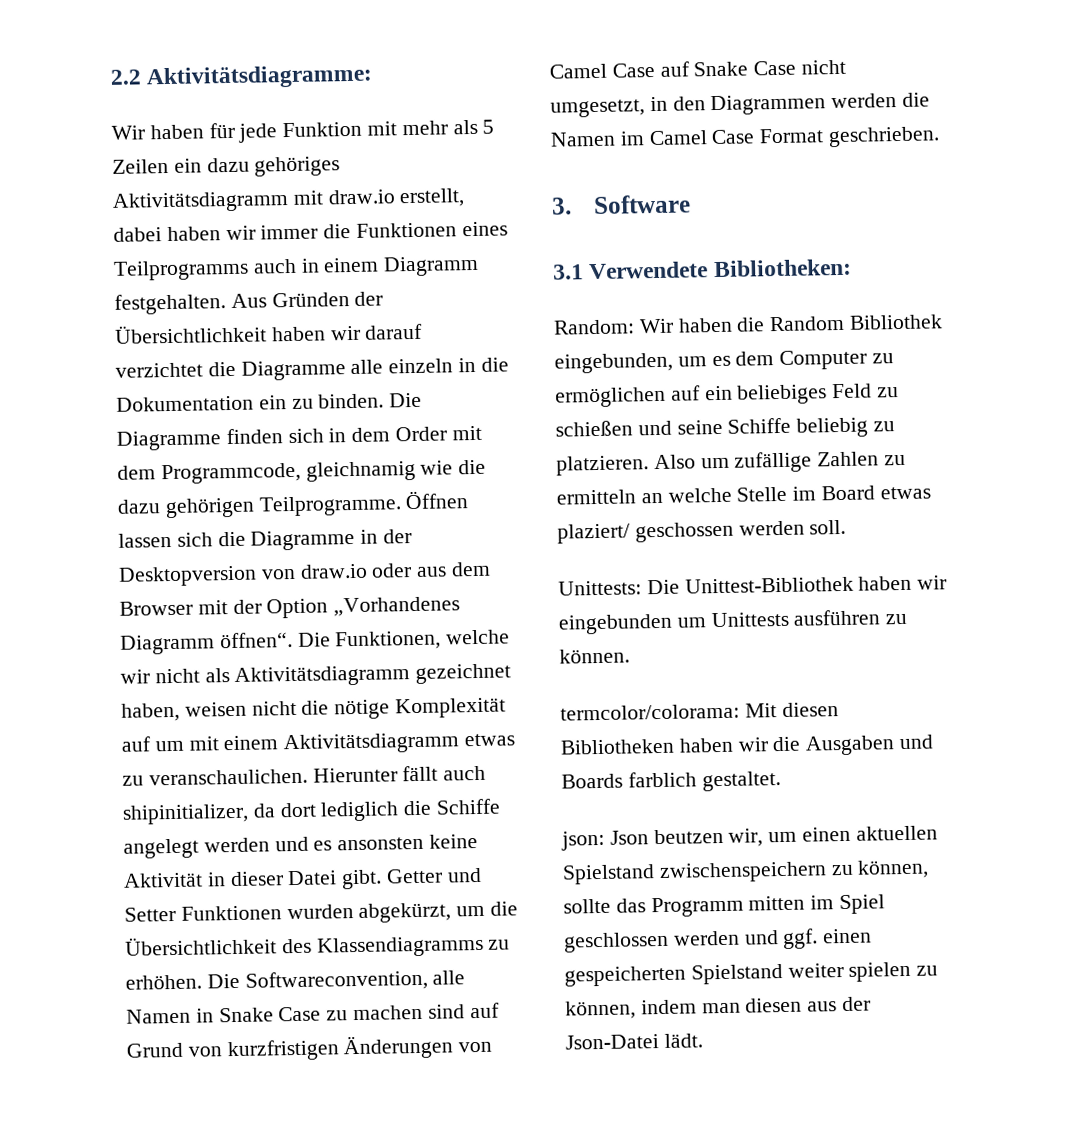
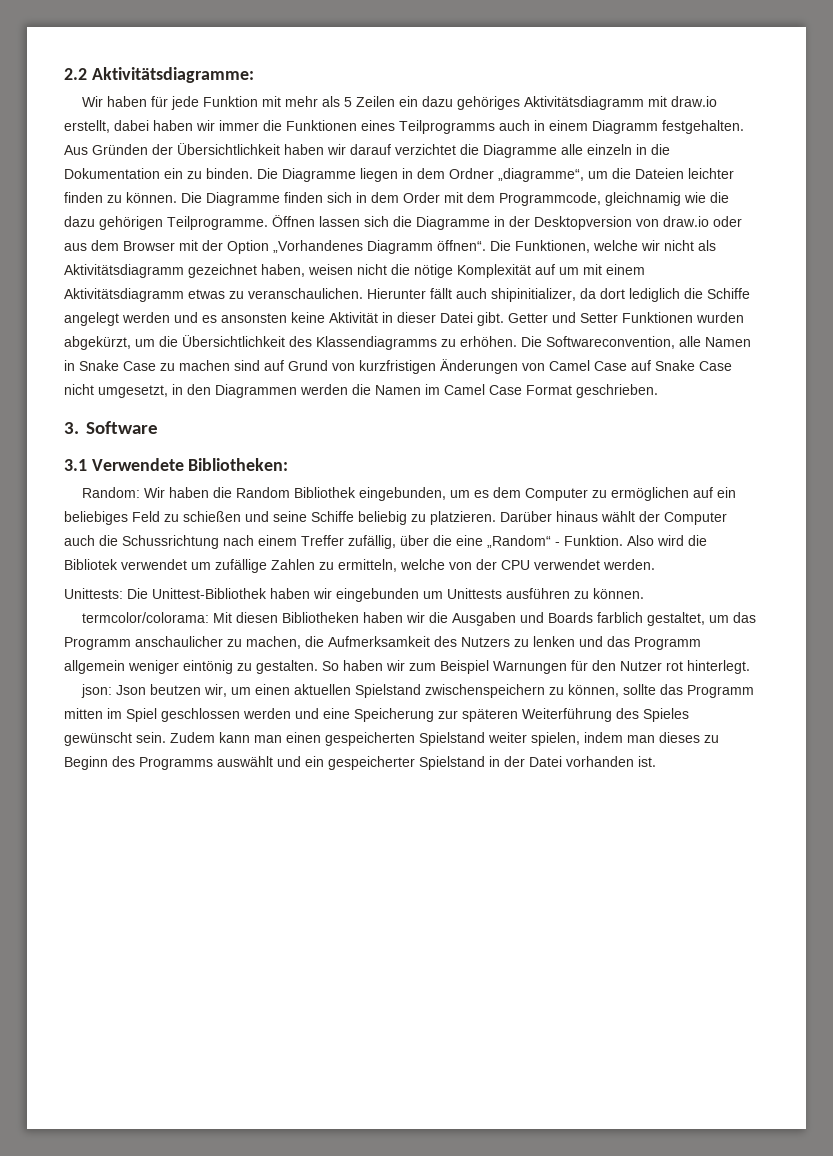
- Die Diagramme finden sich in dem Order mit dem Programmcode, gleichnamig wie die dazu gehörigen Teilprogramme.
+ Die Diagramme liegen in dem Ordner „diagramme“, um die Dateien leichter finden zu können. Die Diagramme finden sich in dem Order mit dem Programmcode, gleichnamig wie die dazu gehörigen Teilprogramme.
- Also um zufällige Zahlen zu ermitteln an welche Stelle im Board etwas plaziert/ geschossen werden soll.
+ Darüber hinaus wählt der Computer auch die Schussrichtung nach einem Treffer zufällig, über die eine „Random“ - Funktion. Also wird die Bibliotek verwendet um zufällige Zahlen zu ermitteln, welche von der CPU verwendet werden.
- termcolor/colorama: Mit diesen Bibliotheken haben wir die Ausgaben und Boards farblich gestaltet.
+ termcolor/colorama: Mit diesen Bibliotheken haben wir die Ausgaben und Boards farblich gestaltet, um das Programm anschaulicher zu machen, die Aufmerksamkeit des Nutzers zu lenken und das Programm allgemein weniger eintönig zu gestalten. So haben wir zum Beispiel Warnungen für den Nutzer rot hinterlegt.
- json: Json beutzen wir, um einen aktuellen Spielstand zwischenspeichern zu können, sollte das Programm mitten im Spiel geschlossen werden und ggf. einen gespeicherten Spielstand weiter spielen zu können, indem man diesen aus der Json-Datei lädt.
+ json: Json beutzen wir, um einen aktuellen Spielstand zwischenspeichern zu können, sollte das Programm mitten im Spiel geschlossen werden und eine Speicherung zur späteren Weiterführung des Spieles gewünscht sein. Zudem kann man einen gespeicherten Spielstand weiter spielen, indem man dieses zu Beginn des Programms auswählt und ein gespeicherter Spielstand in der Datei vorhanden ist.

